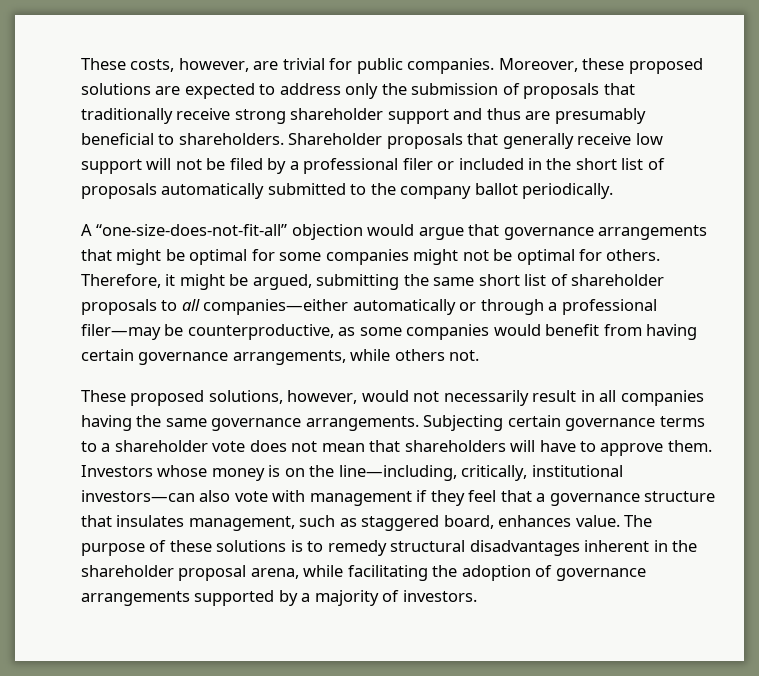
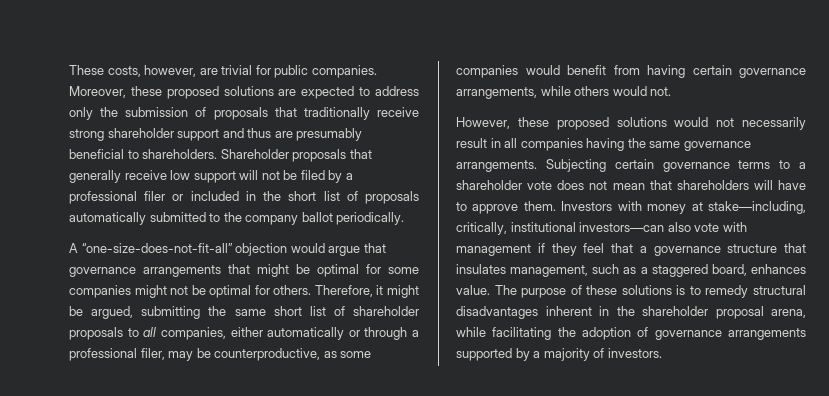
- Therefore, it might be argued, submitting the same short list of shareholder proposals to all companies—either automatically or through a professional filer—may be counterproductive, as some companies would benefit from having certain governance arrangements, while others not.
+ Therefore, it might be argued, submitting the same short list of shareholder proposals to all companies, either automatically or through a professional filer, may be counterproductive, as some companies would benefit from having certain governance arrangements, while others would not.
- These proposed solutions, however, would not necessarily result in all companies having the same governance arrangements.
+ However, these proposed solutions would not necessarily result in all companies having the same governance arrangements.
- Investors whose money is on the line—including, critically, institutional investors—can also vote with management if they feel that a governance structure that insulates management, such as staggered board, enhances value.
+ Investors with money at stake—including, critically, institutional investors—can also vote with management if they feel that a governance structure that insulates management, such as a staggered board, enhances value.

